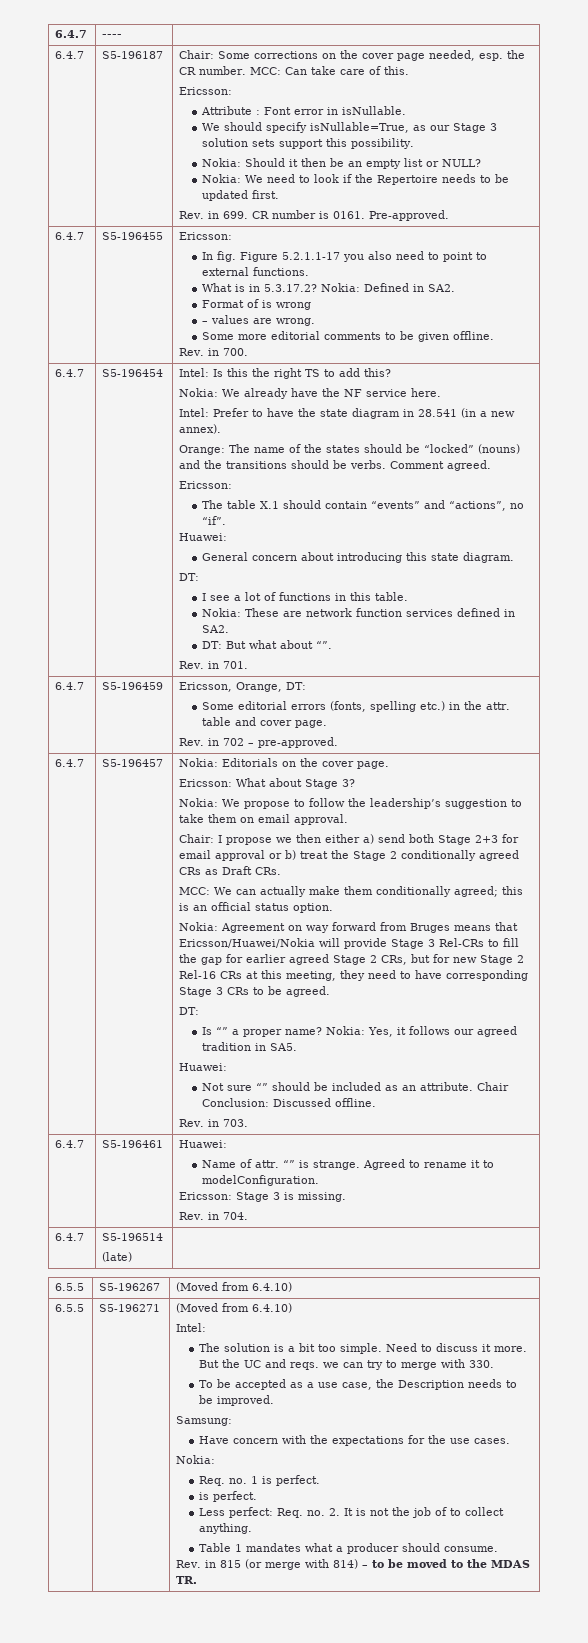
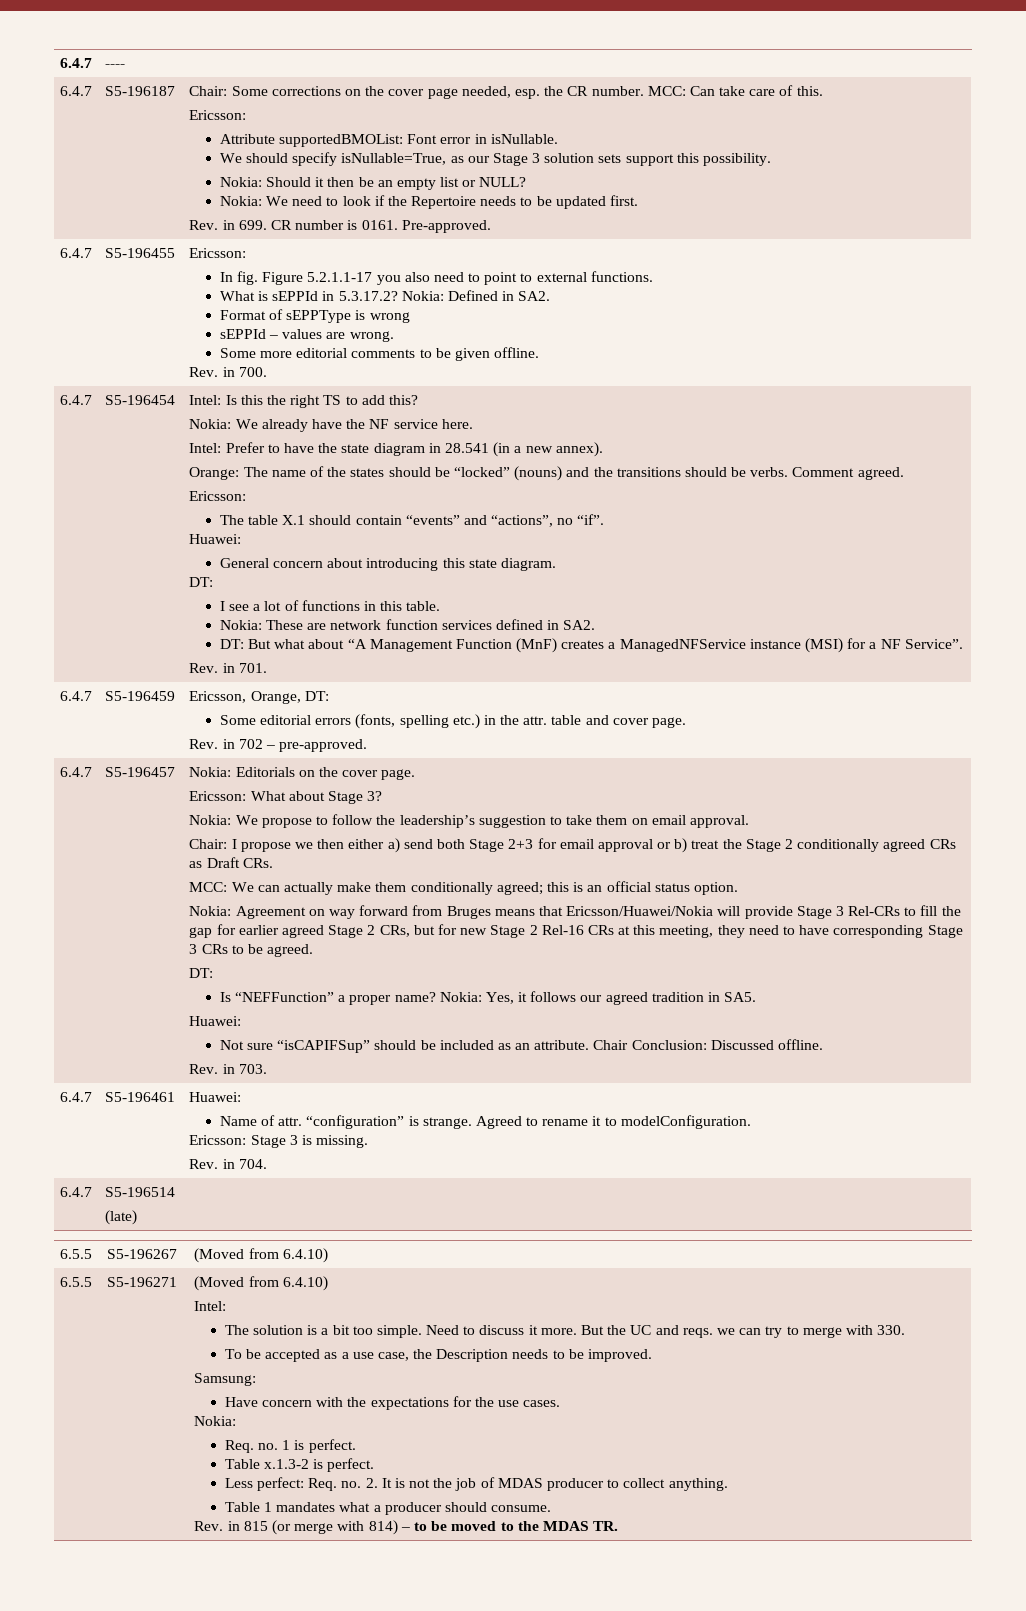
- Attribute : Font error in isNullable.
+ Attribute supportedBMOList: Font error in isNullable.
- What is in 5.3.17.2?
+ What is sEPPId in 5.3.17.2?
- Format of is wrong
+ Format of sEPPType is wrong
- – values are wrong.
+ sEPPId – values are wrong.
- DT: But what about “”.
+ DT: But what about “A Management Function (MnF) creates a ManagedNFService instance (MSI) for a NF Service”.
- Is “” a proper name?
+ Is “NEFFunction” a proper name?
- Not sure “” should be included as an attribute.
+ Not sure “isCAPIFSup” should be included as an attribute.
  6.4.7 | S5-196461 | Huawei:
- Name of attr. “” is strange. Agreed to rename it to modelConfiguration.
+ Name of attr. “configuration” is strange. Agreed to rename it to modelConfiguration.
  Req. no. 1 is perfect.
- is perfect.
+ Table x.1.3-2 is perfect.
- Less perfect: Req. no. 2. It is not the job of to collect anything.
+ Less perfect: Req. no. 2. It is not the job of MDAS producer to collect anything.

